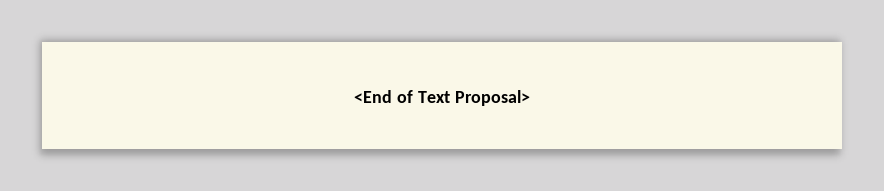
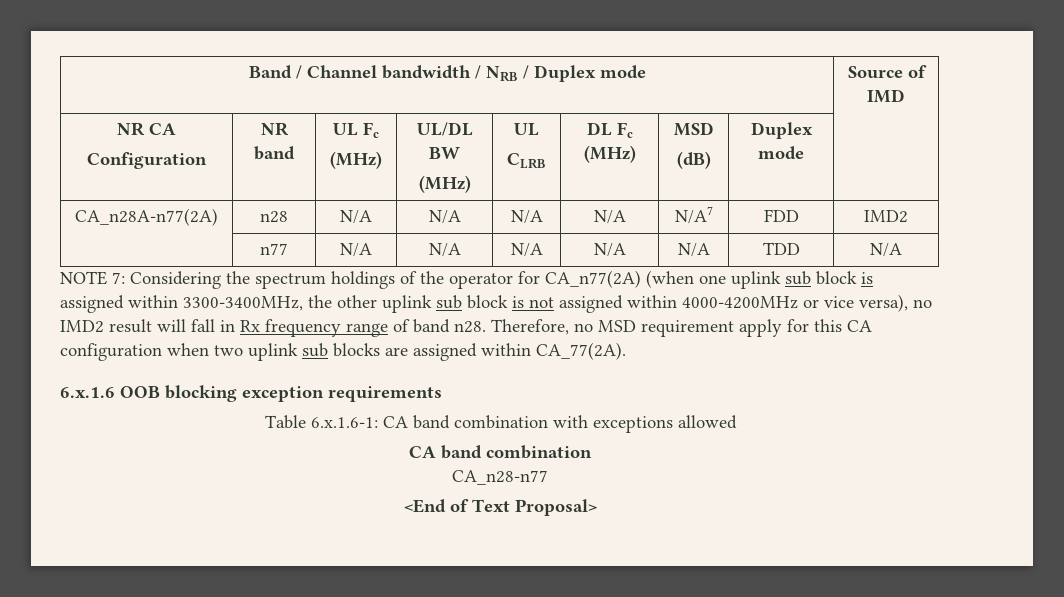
+ Band / Channel bandwidth / NRB / Duplex mode | Source of IMD
+ NR CA
+ Configuration | NR band | UL Fc
+ (MHz) | UL/DL BW
+ (MHz) | UL
+ CLRB | DL Fc (MHz) | MSD
+ (dB) | Duplex mode |
+ CA_n28A-n77(2A) | n28 | N/A | N/A | N/A | N/A | N/A7 | FDD | IMD2
+ | n77 | N/A | N/A | N/A | N/A | N/A | TDD | N/A
+ NOTE 7: Considering the spectrum holdings of the operator for CA_n77(2A) (when one uplink sub block is assigned within 3300-3400MHz, the other uplink sub block is not assigned within 4000-4200MHz or vice versa), no IMD2 result will fall in Rx frequency range of band n28. Therefore, no MSD requirement apply for this CA configuration when two uplink sub blocks are assigned within CA_77(2A).
+ 6.x.1.6 OOB blocking exception requirements
+ Table 6.x.1.6-1: CA band combination with exceptions allowed
+ CA band combination
+ CA_n28-n77

